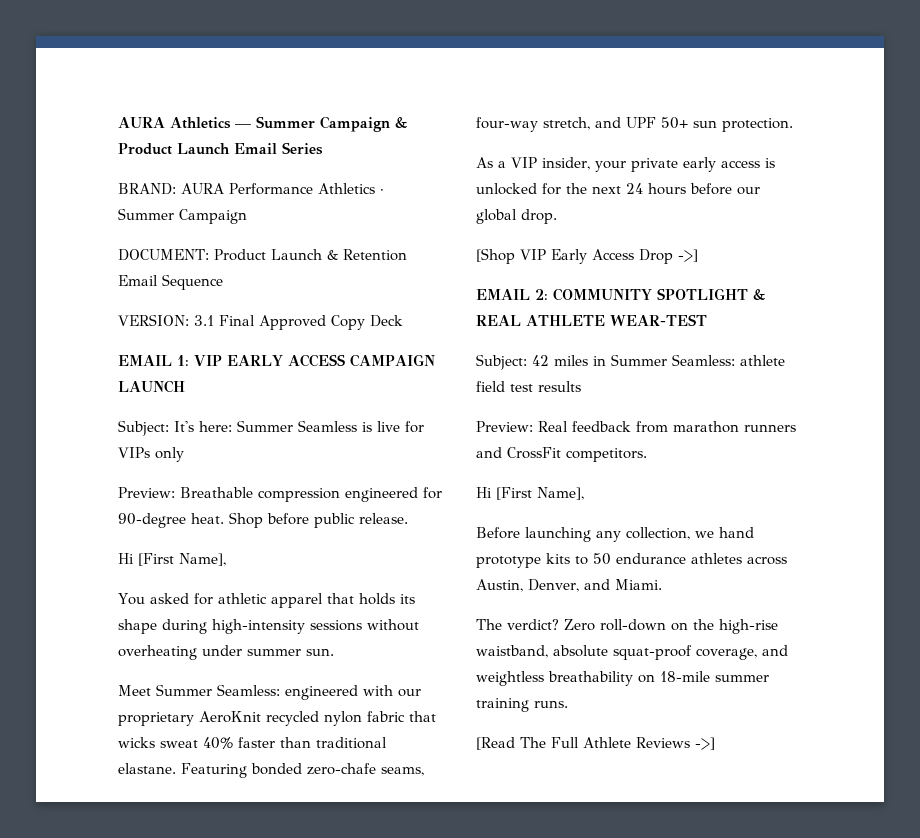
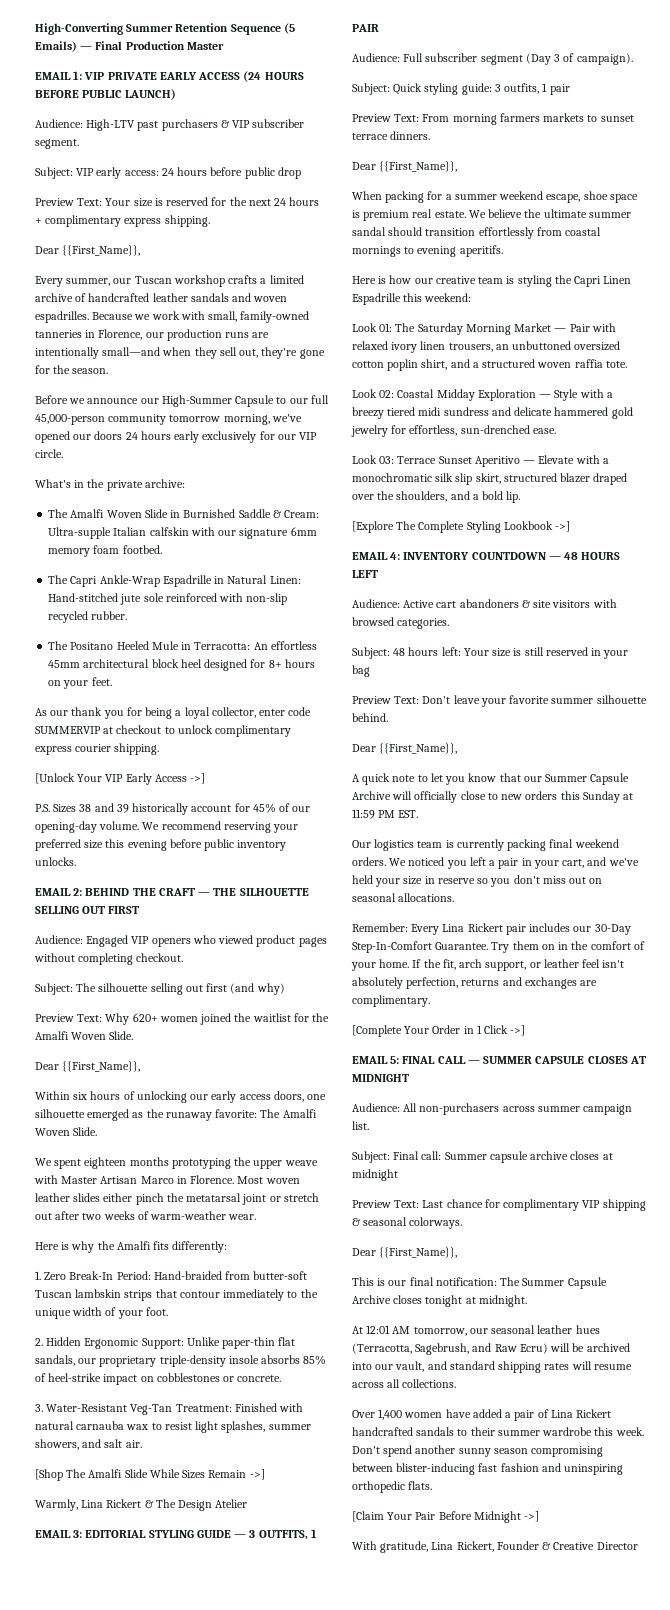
- AURA Athletics — Summer Campaign & Product Launch Email Series
- BRAND: AURA Performance Athletics · Summer Campaign
- DOCUMENT: Product Launch & Retention Email Sequence
- VERSION: 3.1 Final Approved Copy Deck
+ High-Converting Summer Retention Sequence (5 Emails) — Final Production Master
- EMAIL 1: VIP EARLY ACCESS CAMPAIGN LAUNCH
- Subject: It's here: Summer Seamless is live for VIPs only
- Preview: Breathable compression engineered for 90-degree heat. Shop before public release.
- Hi [First Name],
- You asked for athletic apparel that holds its shape during high-intensity sessions without overheating under summer sun.
- Meet Summer Seamless: engineered with our proprietary AeroKnit recycled nylon fabric that wicks sweat 40% faster than traditional elastane. Featuring bonded zero-chafe seams, four-way stretch, and UPF 50+ sun protection.
- As a VIP insider, your private early access is unlocked for the next 24 hours before our global drop.
- [Shop VIP Early Access Drop ->]
- EMAIL 2: COMMUNITY SPOTLIGHT & REAL ATHLETE WEAR-TEST
- Subject: 42 miles in Summer Seamless: athlete field test results
- Preview: Real feedback from marathon runners and CrossFit competitors.
- Hi [First Name],
- Before launching any collection, we hand prototype kits to 50 endurance athletes across Austin, Denver, and Miami.
- The verdict? Zero roll-down on the high-rise waistband, absolute squat-proof coverage, and weightless breathability on 18-mile summer training runs.
- [Read The Full Athlete Reviews ->]
+ EMAIL 1: VIP PRIVATE EARLY ACCESS (24 HOURS BEFORE PUBLIC LAUNCH)
+ Audience: High-LTV past purchasers & VIP subscriber segment.
+ Subject: VIP early access: 24 hours before public drop
+ Preview Text: Your size is reserved for the next 24 hours + complimentary express shipping.
+ Dear {{First_Name}},
+ Every summer, our Tuscan workshop crafts a limited archive of handcrafted leather sandals and woven espadrilles. Because we work with small, family-owned tanneries in Florence, our production runs are intentionally small—and when they sell out, they're gone for the season.
+ Before we announce our High-Summer Capsule to our full 45,000-person community tomorrow morning, we've opened our doors 24 hours early exclusively for our VIP circle.
+ What's in the private archive:
+ The Amalfi Woven Slide in Burnished Saddle & Cream: Ultra-supple Italian calfskin with our signature 6mm memory foam footbed.
+ The Capri Ankle-Wrap Espadrille in Natural Linen: Hand-stitched jute sole reinforced with non-slip recycled rubber.
+ The Positano Heeled Mule in Terracotta: An effortless 45mm architectural block heel designed for 8+ hours on your feet.
+ As our thank you for being a loyal collector, enter code SUMMERVIP at checkout to unlock complimentary express courier shipping.
+ [Unlock Your VIP Early Access ->]
+ P.S. Sizes 38 and 39 historically account for 45% of our opening-day volume. We recommend reserving your preferred size this evening before public inventory unlocks.
+ EMAIL 2: BEHIND THE CRAFT — THE SILHOUETTE SELLING OUT FIRST
+ Audience: Engaged VIP openers who viewed product pages without completing checkout.
+ Subject: The silhouette selling out first (and why)
+ Preview Text: Why 620+ women joined the waitlist for the Amalfi Woven Slide.
+ Dear {{First_Name}},
+ Within six hours of unlocking our early access doors, one silhouette emerged as the runaway favorite: The Amalfi Woven Slide.
+ We spent eighteen months prototyping the upper weave with Master Artisan Marco in Florence. Most woven leather slides either pinch the metatarsal joint or stretch out after two weeks of warm-weather wear.
+ Here is why the Amalfi fits differently:
+ 1. Zero Break-In Period: Hand-braided from butter-soft Tuscan lambskin strips that contour immediately to the unique width of your foot.
+ 2. Hidden Ergonomic Support: Unlike paper-thin flat sandals, our proprietary triple-density insole absorbs 85% of heel-strike impact on cobblestones or concrete.
+ 3. Water-Resistant Veg-Tan Treatment: Finished with natural carnauba wax to resist light splashes, summer showers, and salt air.
+ [Shop The Amalfi Slide While Sizes Remain ->]
+ Warmly, Lina Rickert & The Design Atelier
+ EMAIL 3: EDITORIAL STYLING GUIDE — 3 OUTFITS, 1 PAIR
+ Audience: Full subscriber segment (Day 3 of campaign).
+ Subject: Quick styling guide: 3 outfits, 1 pair
+ Preview Text: From morning farmers markets to sunset terrace dinners.
+ Dear {{First_Name}},
+ When packing for a summer weekend escape, shoe space is premium real estate. We believe the ultimate summer sandal should transition effortlessly from coastal mornings to evening aperitifs.
+ Here is how our creative team is styling the Capri Linen Espadrille this weekend:
+ Look 01: The Saturday Morning Market — Pair with relaxed ivory linen trousers, an unbuttoned oversized cotton poplin shirt, and a structured woven raffia tote.
+ Look 02: Coastal Midday Exploration — Style with a breezy tiered midi sundress and delicate hammered gold jewelry for effortless, sun-drenched ease.
+ Look 03: Terrace Sunset Aperitivo — Elevate with a monochromatic silk slip skirt, structured blazer draped over the shoulders, and a bold lip.
+ [Explore The Complete Styling Lookbook ->]
+ EMAIL 4: INVENTORY COUNTDOWN — 48 HOURS LEFT
+ Audience: Active cart abandoners & site visitors with browsed categories.
+ Subject: 48 hours left: Your size is still reserved in your bag
+ Preview Text: Don't leave your favorite summer silhouette behind.
+ Dear {{First_Name}},
+ A quick note to let you know that our Summer Capsule Archive will officially close to new orders this Sunday at 11:59 PM EST.
+ Our logistics team is currently packing final weekend orders. We noticed you left a pair in your cart, and we've held your size in reserve so you don't miss out on seasonal allocations.
+ Remember: Every Lina Rickert pair includes our 30-Day Step-In-Comfort Guarantee. Try them on in the comfort of your home. If the fit, arch support, or leather feel isn't absolutely perfection, returns and exchanges are complimentary.
+ [Complete Your Order in 1 Click ->]
+ EMAIL 5: FINAL CALL — SUMMER CAPSULE CLOSES AT MIDNIGHT
+ Audience: All non-purchasers across summer campaign list.
+ Subject: Final call: Summer capsule archive closes at midnight
+ Preview Text: Last chance for complimentary VIP shipping & seasonal colorways.
+ Dear {{First_Name}},
+ This is our final notification: The Summer Capsule Archive closes tonight at midnight.
+ At 12:01 AM tomorrow, our seasonal leather hues (Terracotta, Sagebrush, and Raw Ecru) will be archived into our vault, and standard shipping rates will resume across all collections.
+ Over 1,400 women have added a pair of Lina Rickert handcrafted sandals to their summer wardrobe this week. Don't spend another sunny season compromising between blister-inducing fast fashion and uninspiring orthopedic flats.
+ [Claim Your Pair Before Midnight ->]
+ With gratitude, Lina Rickert, Founder & Creative Director

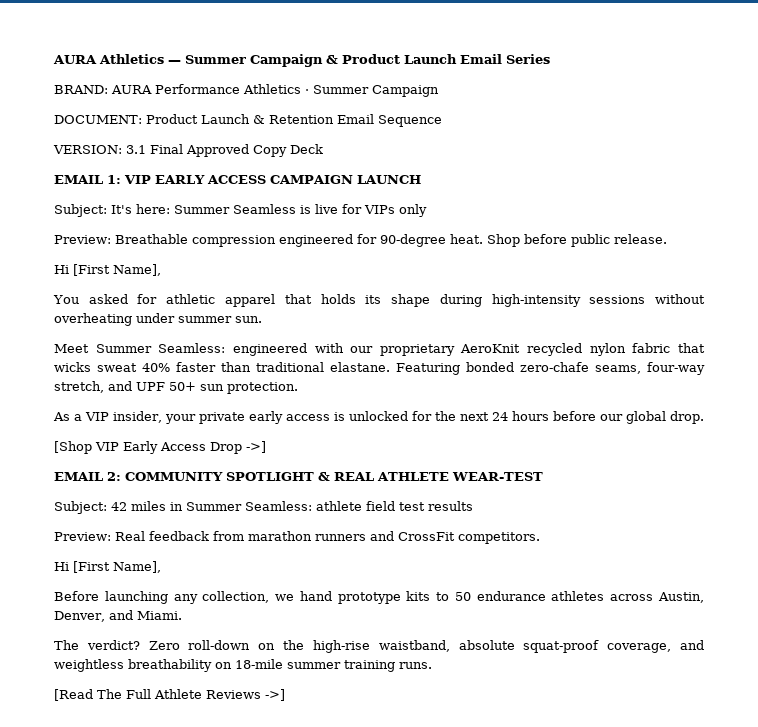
- High-Converting Summer Retention Sequence (5 Emails) — Final Production Master
+ AURA Athletics — Summer Campaign & Product Launch Email Series
+ BRAND: AURA Performance Athletics · Summer Campaign
+ DOCUMENT: Product Launch & Retention Email Sequence
+ VERSION: 3.1 Final Approved Copy Deck
- EMAIL 1: VIP PRIVATE EARLY ACCESS (24 HOURS BEFORE PUBLIC LAUNCH)
- Audience: High-LTV past purchasers & VIP subscriber segment.
- Subject: VIP early access: 24 hours before public drop
- Preview Text: Your size is reserved for the next 24 hours + complimentary express shipping.
- Dear {{First_Name}},
- Every summer, our Tuscan workshop crafts a limited archive of handcrafted leather sandals and woven espadrilles. Because we work with small, family-owned tanneries in Florence, our production runs are intentionally small—and when they sell out, they're gone for the season.
- Before we announce our High-Summer Capsule to our full 45,000-person community tomorrow morning, we've opened our doors 24 hours early exclusively for our VIP circle.
- What's in the private archive:
- The Amalfi Woven Slide in Burnished Saddle & Cream: Ultra-supple Italian calfskin with our signature 6mm memory foam footbed.
- The Capri Ankle-Wrap Espadrille in Natural Linen: Hand-stitched jute sole reinforced with non-slip recycled rubber.
- The Positano Heeled Mule in Terracotta: An effortless 45mm architectural block heel designed for 8+ hours on your feet.
- As our thank you for being a loyal collector, enter code SUMMERVIP at checkout to unlock complimentary express courier shipping.
- [Unlock Your VIP Early Access ->]
- P.S. Sizes 38 and 39 historically account for 45% of our opening-day volume. We recommend reserving your preferred size this evening before public inventory unlocks.
- EMAIL 2: BEHIND THE CRAFT — THE SILHOUETTE SELLING OUT FIRST
- Audience: Engaged VIP openers who viewed product pages without completing checkout.
- Subject: The silhouette selling out first (and why)
- Preview Text: Why 620+ women joined the waitlist for the Amalfi Woven Slide.
- Dear {{First_Name}},
- Within six hours of unlocking our early access doors, one silhouette emerged as the runaway favorite: The Amalfi Woven Slide.
- We spent eighteen months prototyping the upper weave with Master Artisan Marco in Florence. Most woven leather slides either pinch the metatarsal joint or stretch out after two weeks of warm-weather wear.
- Here is why the Amalfi fits differently:
- 1. Zero Break-In Period: Hand-braided from butter-soft Tuscan lambskin strips that contour immediately to the unique width of your foot.
- 2. Hidden Ergonomic Support: Unlike paper-thin flat sandals, our proprietary triple-density insole absorbs 85% of heel-strike impact on cobblestones or concrete.
- 3. Water-Resistant Veg-Tan Treatment: Finished with natural carnauba wax to resist light splashes, summer showers, and salt air.
- [Shop The Amalfi Slide While Sizes Remain ->]
- Warmly, Lina Rickert & The Design Atelier
- EMAIL 3: EDITORIAL STYLING GUIDE — 3 OUTFITS, 1 PAIR
- Audience: Full subscriber segment (Day 3 of campaign).
- Subject: Quick styling guide: 3 outfits, 1 pair
- Preview Text: From morning farmers markets to sunset terrace dinners.
- Dear {{First_Name}},
- When packing for a summer weekend escape, shoe space is premium real estate. We believe the ultimate summer sandal should transition effortlessly from coastal mornings to evening aperitifs.
- Here is how our creative team is styling the Capri Linen Espadrille this weekend:
- Look 01: The Saturday Morning Market — Pair with relaxed ivory linen trousers, an unbuttoned oversized cotton poplin shirt, and a structured woven raffia tote.
- Look 02: Coastal Midday Exploration — Style with a breezy tiered midi sundress and delicate hammered gold jewelry for effortless, sun-drenched ease.
- Look 03: Terrace Sunset Aperitivo — Elevate with a monochromatic silk slip skirt, structured blazer draped over the shoulders, and a bold lip.
- [Explore The Complete Styling Lookbook ->]
- EMAIL 4: INVENTORY COUNTDOWN — 48 HOURS LEFT
- Audience: Active cart abandoners & site visitors with browsed categories.
- Subject: 48 hours left: Your size is still reserved in your bag
- Preview Text: Don't leave your favorite summer silhouette behind.
- Dear {{First_Name}},
- A quick note to let you know that our Summer Capsule Archive will officially close to new orders this Sunday at 11:59 PM EST.
- Our logistics team is currently packing final weekend orders. We noticed you left a pair in your cart, and we've held your size in reserve so you don't miss out on seasonal allocations.
- Remember: Every Lina Rickert pair includes our 30-Day Step-In-Comfort Guarantee. Try them on in the comfort of your home. If the fit, arch support, or leather feel isn't absolutely perfection, returns and exchanges are complimentary.
- [Complete Your Order in 1 Click ->]
- EMAIL 5: FINAL CALL — SUMMER CAPSULE CLOSES AT MIDNIGHT
- Audience: All non-purchasers across summer campaign list.
- Subject: Final call: Summer capsule archive closes at midnight
- Preview Text: Last chance for complimentary VIP shipping & seasonal colorways.
- Dear {{First_Name}},
- This is our final notification: The Summer Capsule Archive closes tonight at midnight.
- At 12:01 AM tomorrow, our seasonal leather hues (Terracotta, Sagebrush, and Raw Ecru) will be archived into our vault, and standard shipping rates will resume across all collections.
- Over 1,400 women have added a pair of Lina Rickert handcrafted sandals to their summer wardrobe this week. Don't spend another sunny season compromising between blister-inducing fast fashion and uninspiring orthopedic flats.
- [Claim Your Pair Before Midnight ->]
- With gratitude, Lina Rickert, Founder & Creative Director
+ EMAIL 1: VIP EARLY ACCESS CAMPAIGN LAUNCH
+ Subject: It's here: Summer Seamless is live for VIPs only
+ Preview: Breathable compression engineered for 90-degree heat. Shop before public release.
+ Hi [First Name],
+ You asked for athletic apparel that holds its shape during high-intensity sessions without overheating under summer sun.
+ Meet Summer Seamless: engineered with our proprietary AeroKnit recycled nylon fabric that wicks sweat 40% faster than traditional elastane. Featuring bonded zero-chafe seams, four-way stretch, and UPF 50+ sun protection.
+ As a VIP insider, your private early access is unlocked for the next 24 hours before our global drop.
+ [Shop VIP Early Access Drop ->]
+ EMAIL 2: COMMUNITY SPOTLIGHT & REAL ATHLETE WEAR-TEST
+ Subject: 42 miles in Summer Seamless: athlete field test results
+ Preview: Real feedback from marathon runners and CrossFit competitors.
+ Hi [First Name],
+ Before launching any collection, we hand prototype kits to 50 endurance athletes across Austin, Denver, and Miami.
+ The verdict? Zero roll-down on the high-rise waistband, absolute squat-proof coverage, and weightless breathability on 18-mile summer training runs.
+ [Read The Full Athlete Reviews ->]

